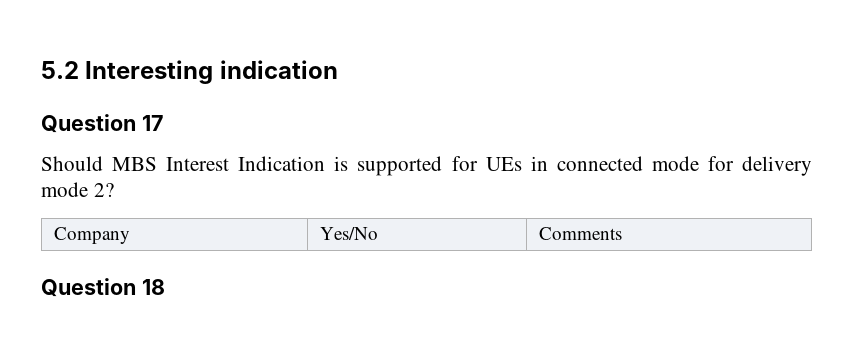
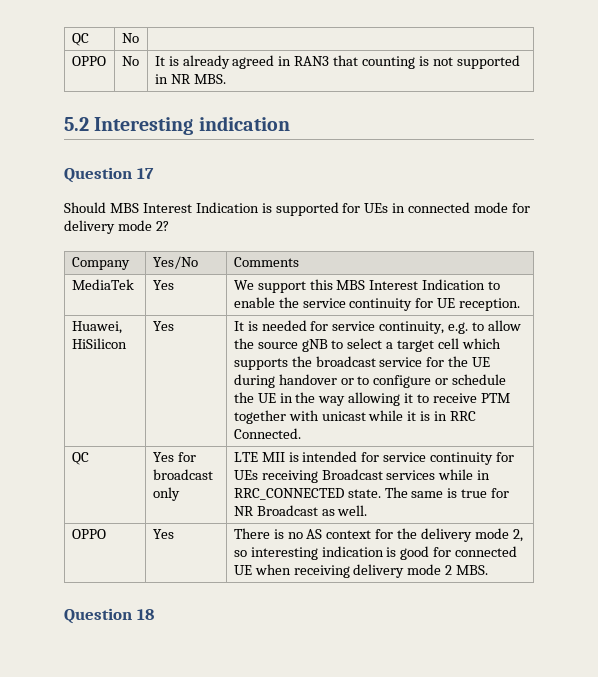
+ QC | No |
+ OPPO | No | It is already agreed in RAN3 that counting is not supported in NR MBS.
+ MediaTek | Yes | We support this MBS Interest Indication to enable the service continuity for UE reception.
+ Huawei, HiSilicon | Yes | It is needed for service continuity, e.g. to allow the source gNB to select a target cell which supports the broadcast service for the UE during handover or to configure or schedule the UE in the way allowing it to receive PTM together with unicast while it is in RRC Connected.
+ QC | Yes for broadcast only | LTE MII is intended for service continuity for UEs receiving Broadcast services while in RRC_CONNECTED state. The same is true for NR Broadcast as well.
+ OPPO | Yes | There is no AS context for the delivery mode 2, so interesting indication is good for connected UE when receiving delivery mode 2 MBS.

